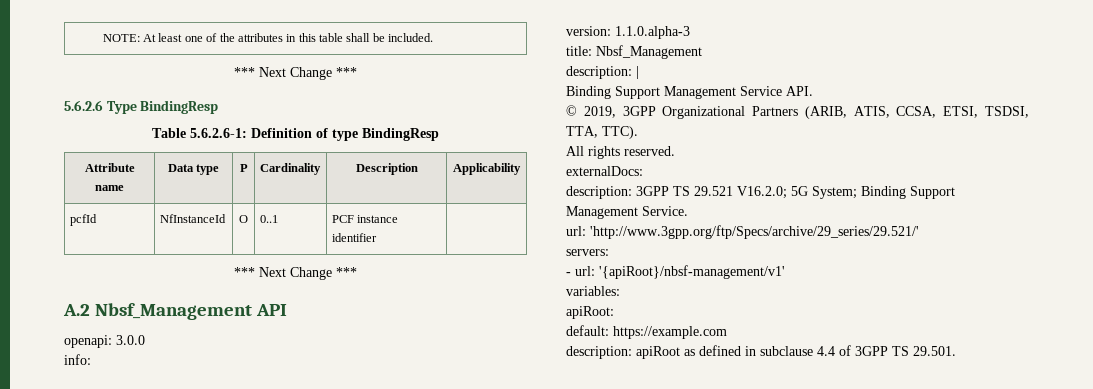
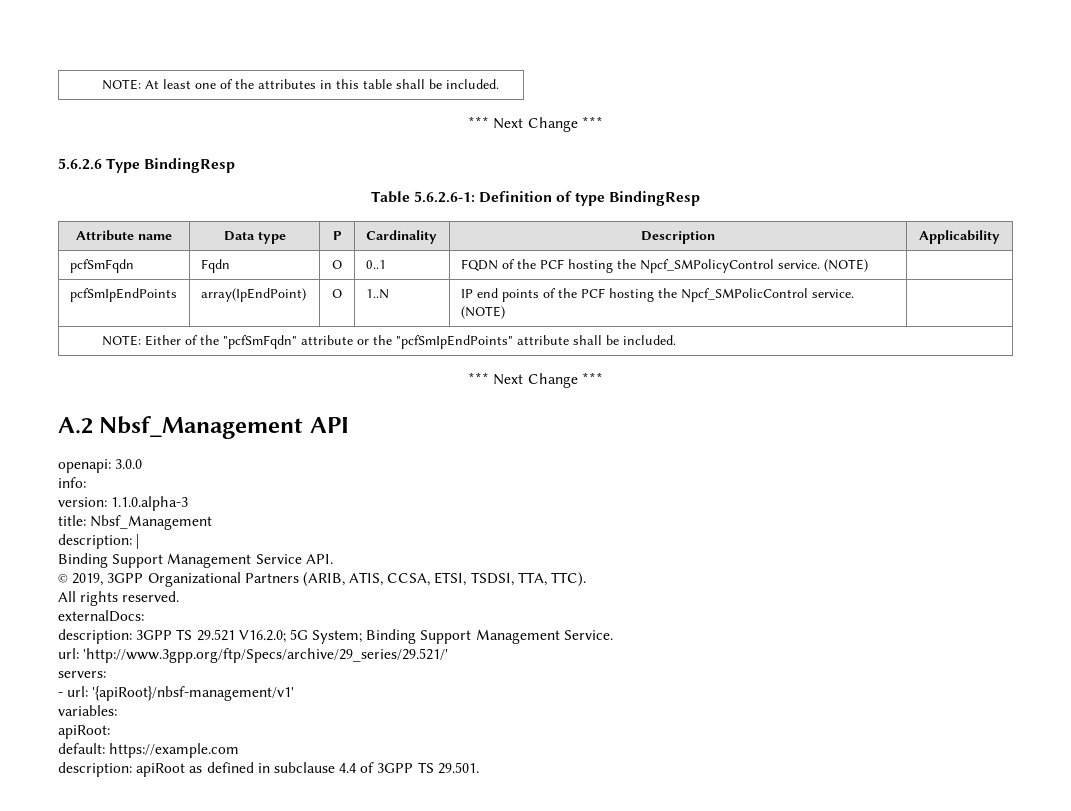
- pcfId | NfInstanceId | O | 0..1 | PCF instance identifier |
+ pcfSmFqdn | Fqdn | O | 0..1 | FQDN of the PCF hosting the Npcf_SMPolicyControl service. (NOTE) |
+ pcfSmIpEndPoints | array(IpEndPoint) | O | 1..N | IP end points of the PCF hosting the Npcf_SMPolicControl service. (NOTE) |
+ NOTE: Either of the "pcfSmFqdn" attribute or the "pcfSmIpEndPoints" attribute shall be included.

